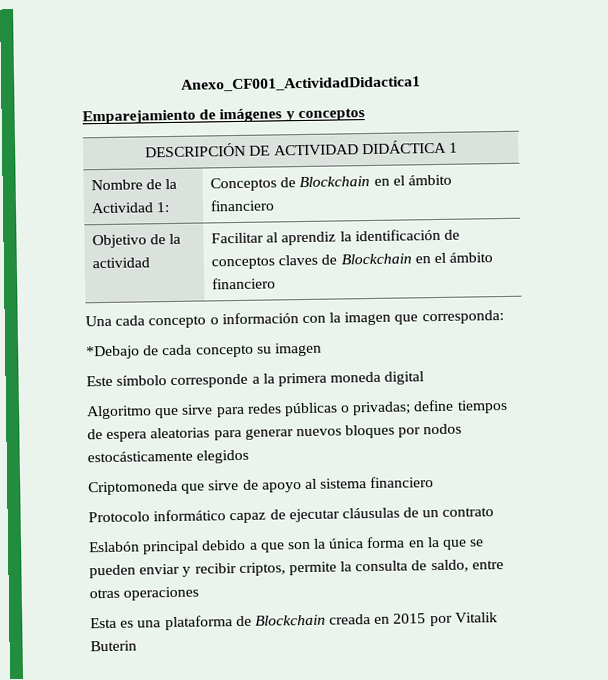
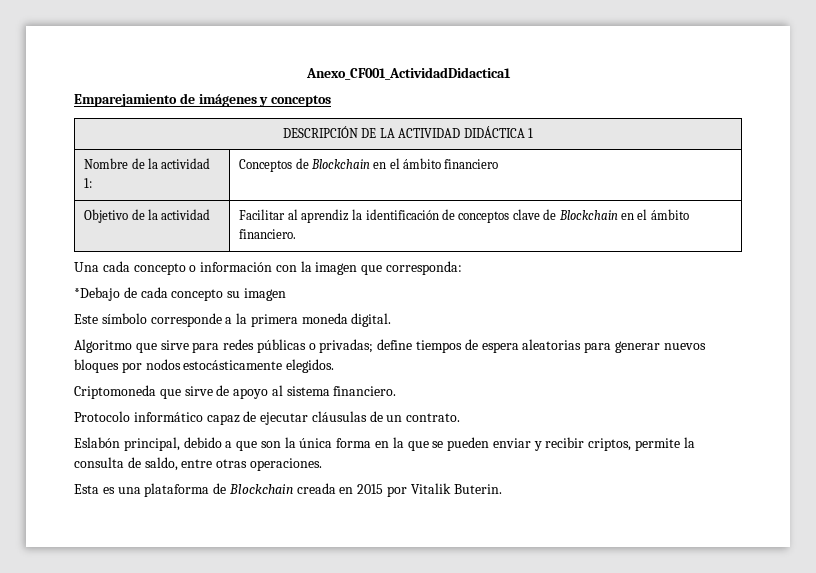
- DESCRIPCIÓN DE ACTIVIDAD DIDÁCTICA 1
+ DESCRIPCIÓN DE LA ACTIVIDAD DIDÁCTICA 1
- Nombre de la Actividad 1: | Conceptos de Blockchain en el ámbito financiero
+ Nombre de la actividad 1: | Conceptos de Blockchain en el ámbito financiero
- Objetivo de la actividad | Facilitar al aprendiz la identificación de conceptos claves de Blockchain en el ámbito financiero
+ Objetivo de la actividad | Facilitar al aprendiz la identificación de conceptos clave de Blockchain en el ámbito financiero.
- Este símbolo corresponde a la primera moneda digital
+ Este símbolo corresponde a la primera moneda digital.
- Algoritmo que sirve para redes públicas o privadas; define tiempos de espera aleatorias para generar nuevos bloques por nodos estocásticamente elegidos
+ Algoritmo que sirve para redes públicas o privadas; define tiempos de espera aleatorias para generar nuevos bloques por nodos estocásticamente elegidos.
- Criptomoneda que sirve de apoyo al sistema financiero
+ Criptomoneda que sirve de apoyo al sistema financiero.
- Protocolo informático capaz de ejecutar cláusulas de un contrato
+ Protocolo informático capaz de ejecutar cláusulas de un contrato.
- Eslabón principal debido a que son la única forma en la que se pueden enviar y recibir criptos, permite la consulta de saldo, entre otras operaciones
+ Eslabón principal, debido a que son la única forma en la que se pueden enviar y recibir criptos, permite la consulta de saldo, entre otras operaciones.
- Esta es una plataforma de Blockchain creada en 2015 por Vitalik Buterin
+ Esta es una plataforma de Blockchain creada en 2015 por Vitalik Buterin.

